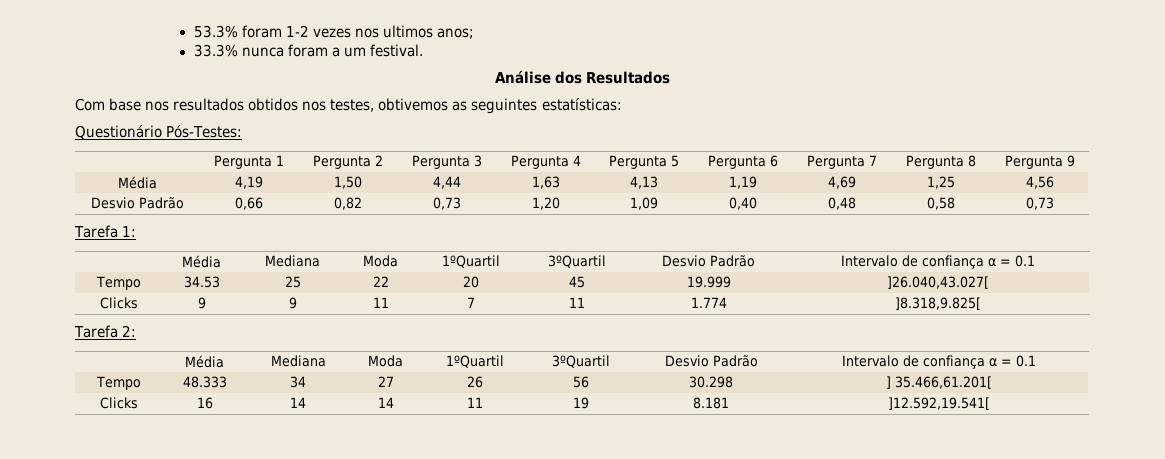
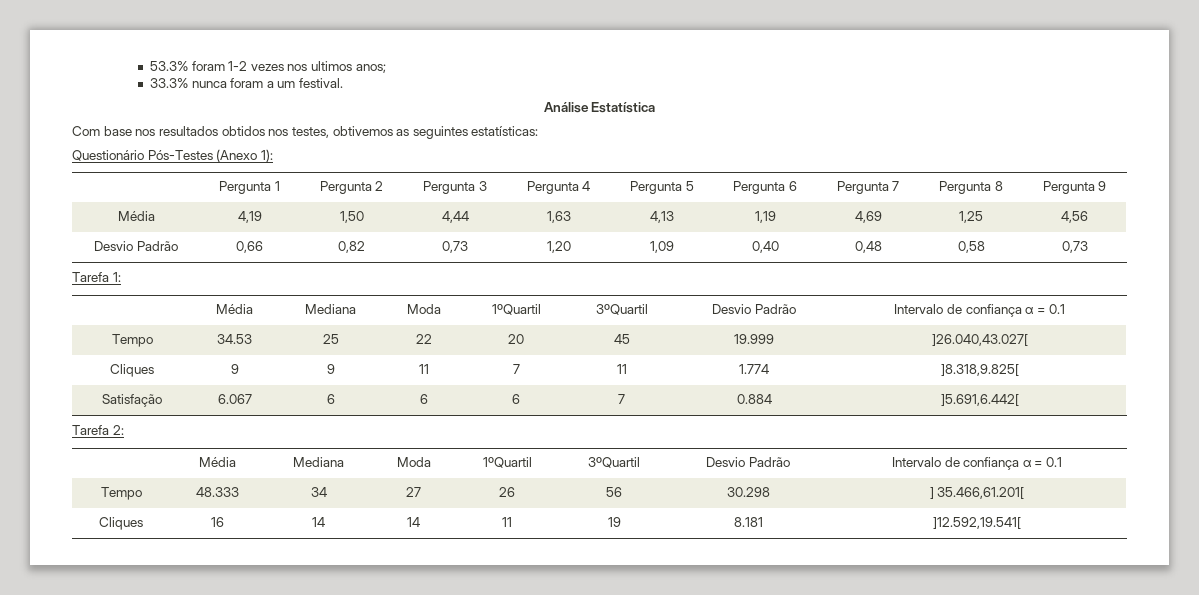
- Análise dos Resultados
+ Análise Estatística
- Questionário Pós-Testes:
+ Questionário Pós-Testes (Anexo 1):
- Clicks | 9 | 9 | 11 | 7 | 11 | 1.774 | ]8.318,9.825[
+ Cliques | 9 | 9 | 11 | 7 | 11 | 1.774 | ]8.318,9.825[
+ Satisfação | 6.067 | 6 | 6 | 6 | 7 | 0.884 | ]5.691,6.442[
- Clicks | 16 | 14 | 14 | 11 | 19 | 8.181 | ]12.592,19.541[
+ Cliques | 16 | 14 | 14 | 11 | 19 | 8.181 | ]12.592,19.541[

